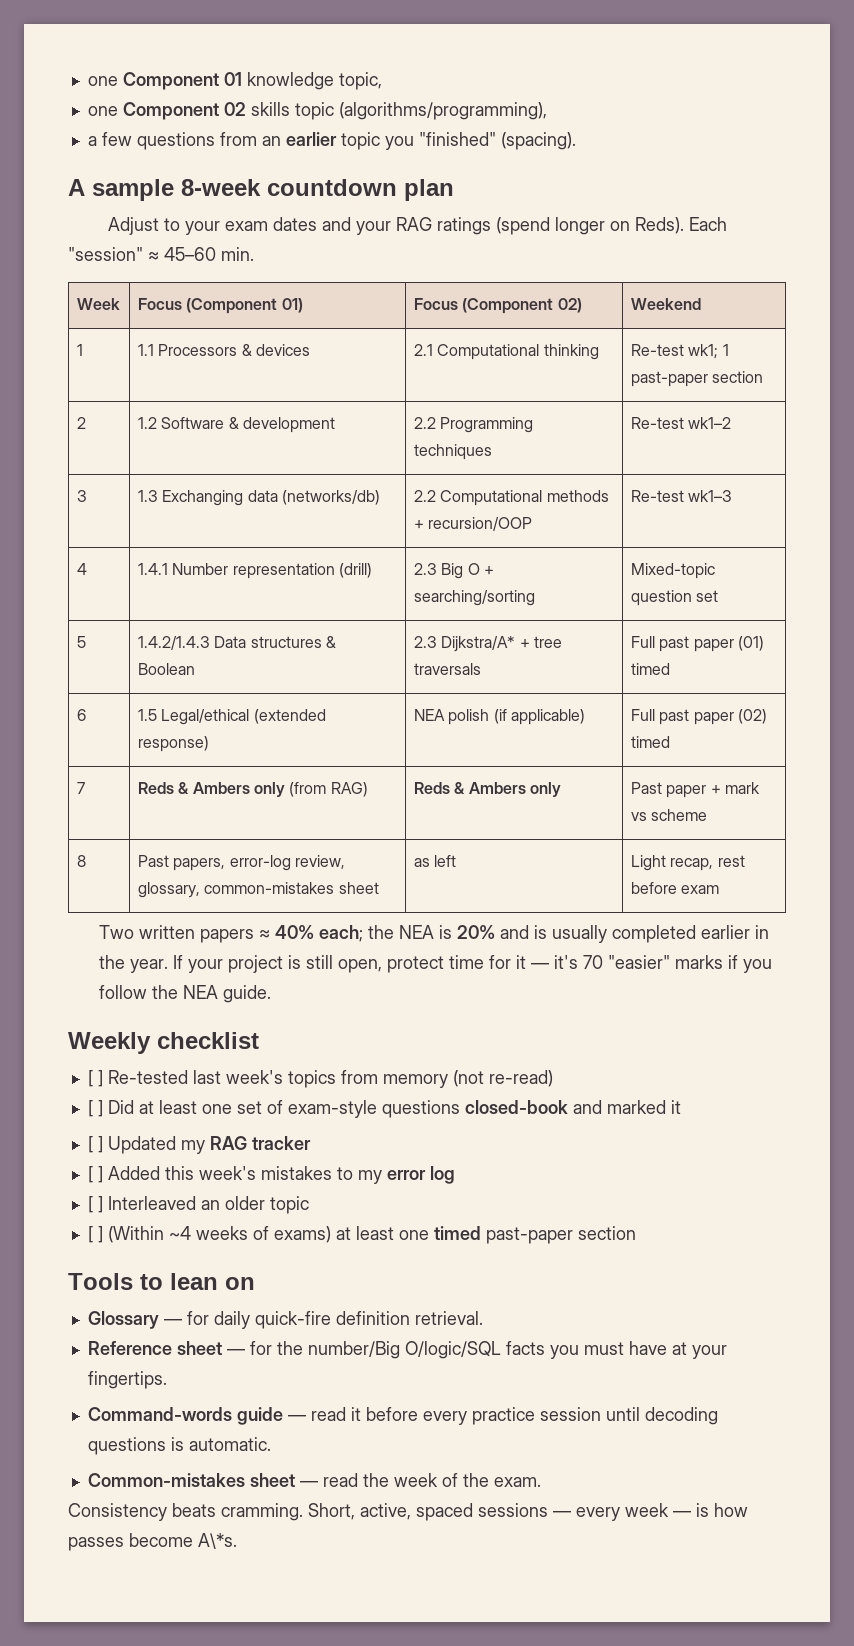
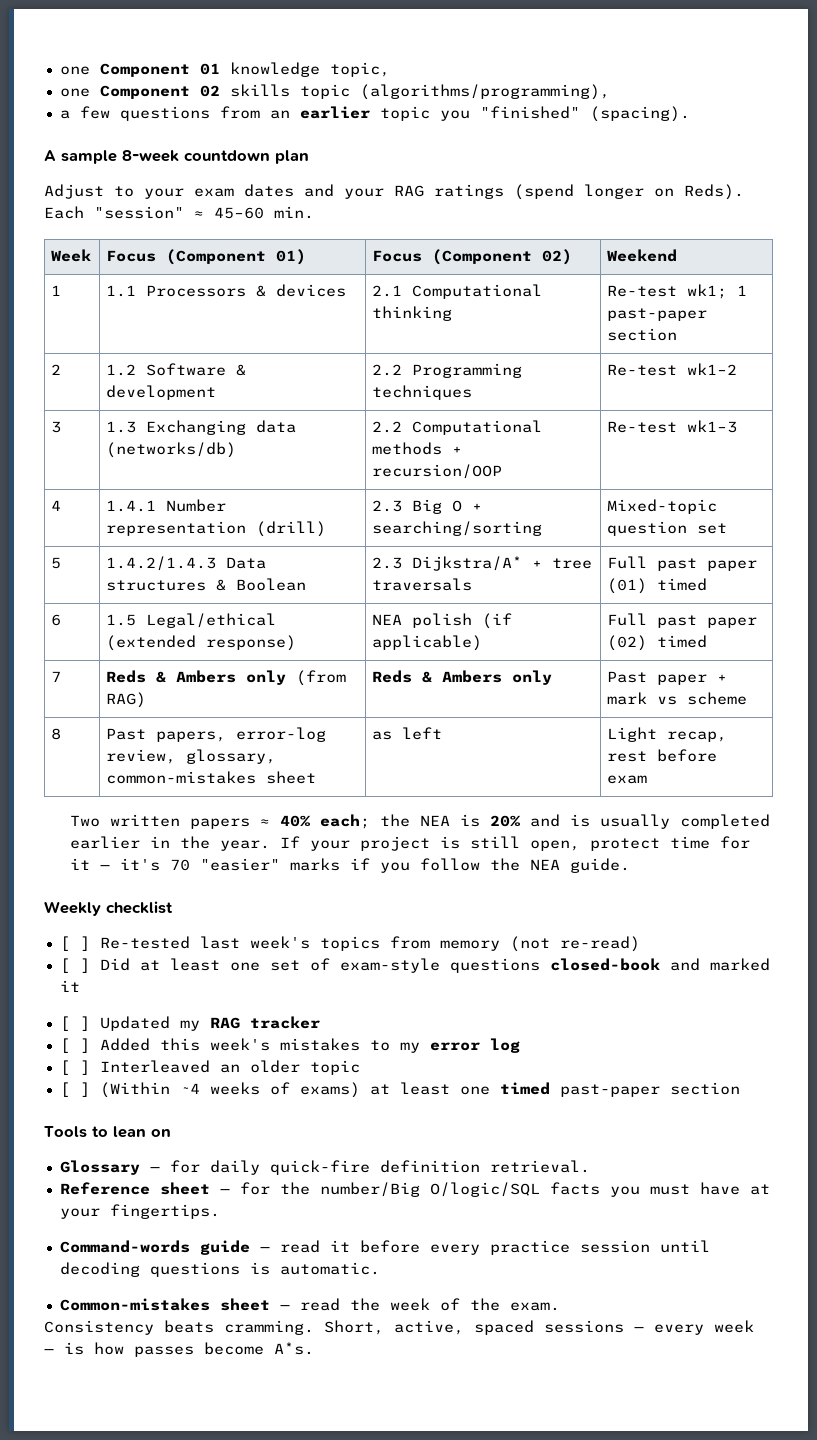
- Short, active, spaced sessions — every week — is how passes become A\*s.
+ Short, active, spaced sessions — every week — is how passes become A*s.

